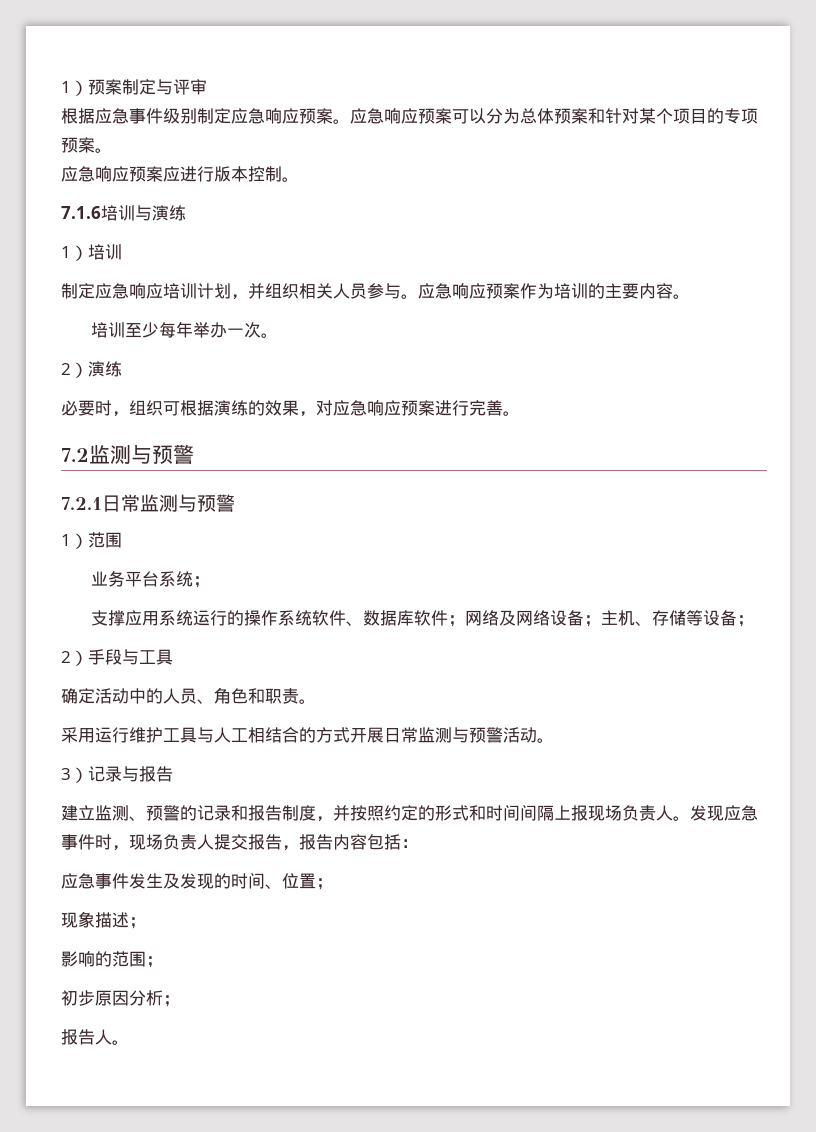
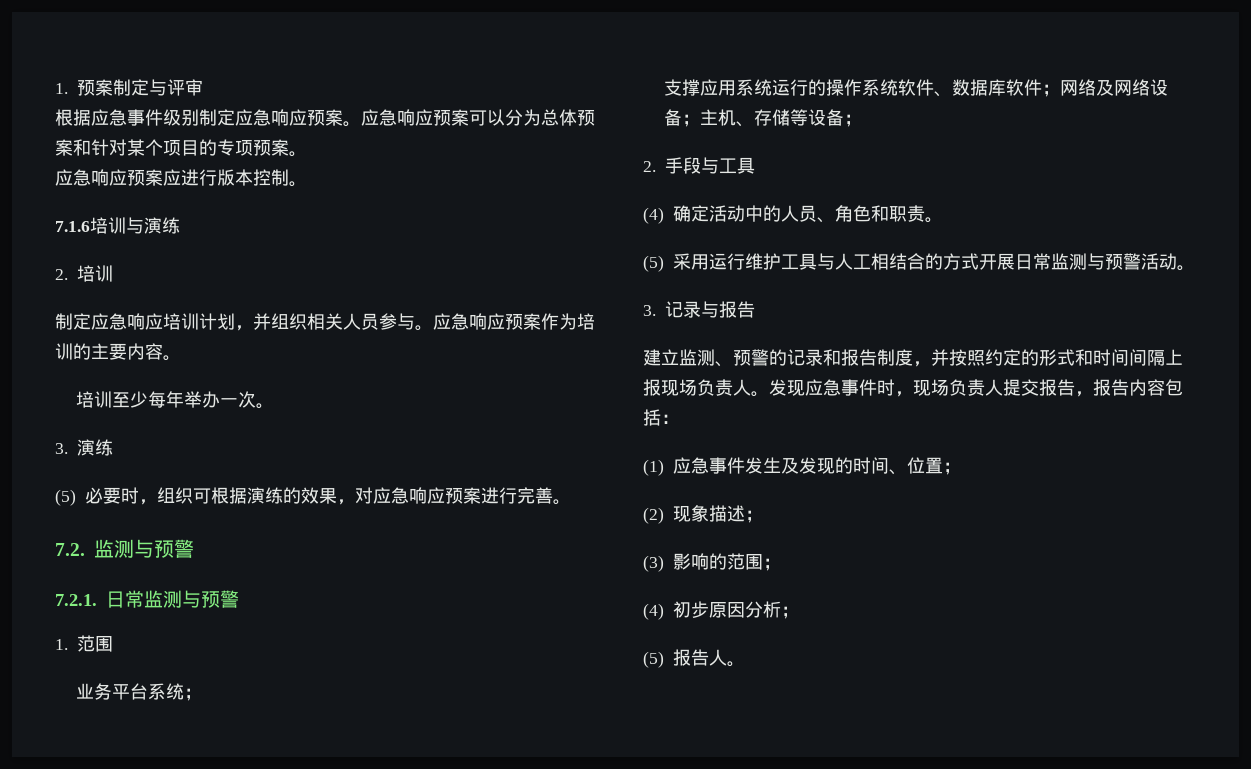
- 1）预案制定与评审
+ 1.预案制定与评审
- 1）培训
+ 2.培训
- 2）演练
- 必要时，组织可根据演练的效果，对应急响应预案进行完善。
+ 3.演练
+ (5)必要时，组织可根据演练的效果，对应急响应预案进行完善。
- 7.2监测与预警
- 7.2.1日常监测与预警
+ 7.2.监测与预警
+ 7.2.1.日常监测与预警
- 1）范围
+ 1.范围
- 2）手段与工具
+ 2.手段与工具
- 确定活动中的人员、角色和职责。
+ (4)确定活动中的人员、角色和职责。
- 采用运行维护工具与人工相结合的方式开展日常监测与预警活动。
+ (5)采用运行维护工具与人工相结合的方式开展日常监测与预警活动。
- 3）记录与报告
+ 3.记录与报告
- 应急事件发生及发现的时间、位置；
+ (1)应急事件发生及发现的时间、位置；
- 现象描述；
+ (2)现象描述；
- 影响的范围；
+ (3)影响的范围；
- 初步原因分析；
+ (4)初步原因分析；
- 报告人。
+ (5)报告人。

